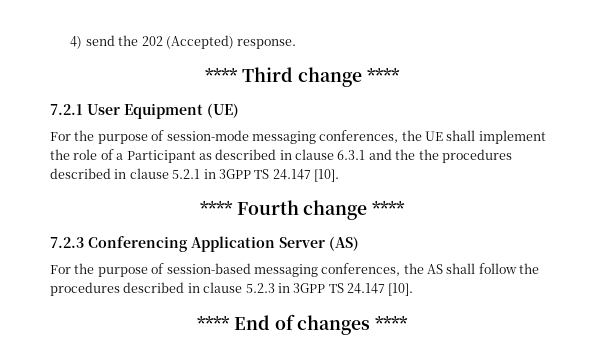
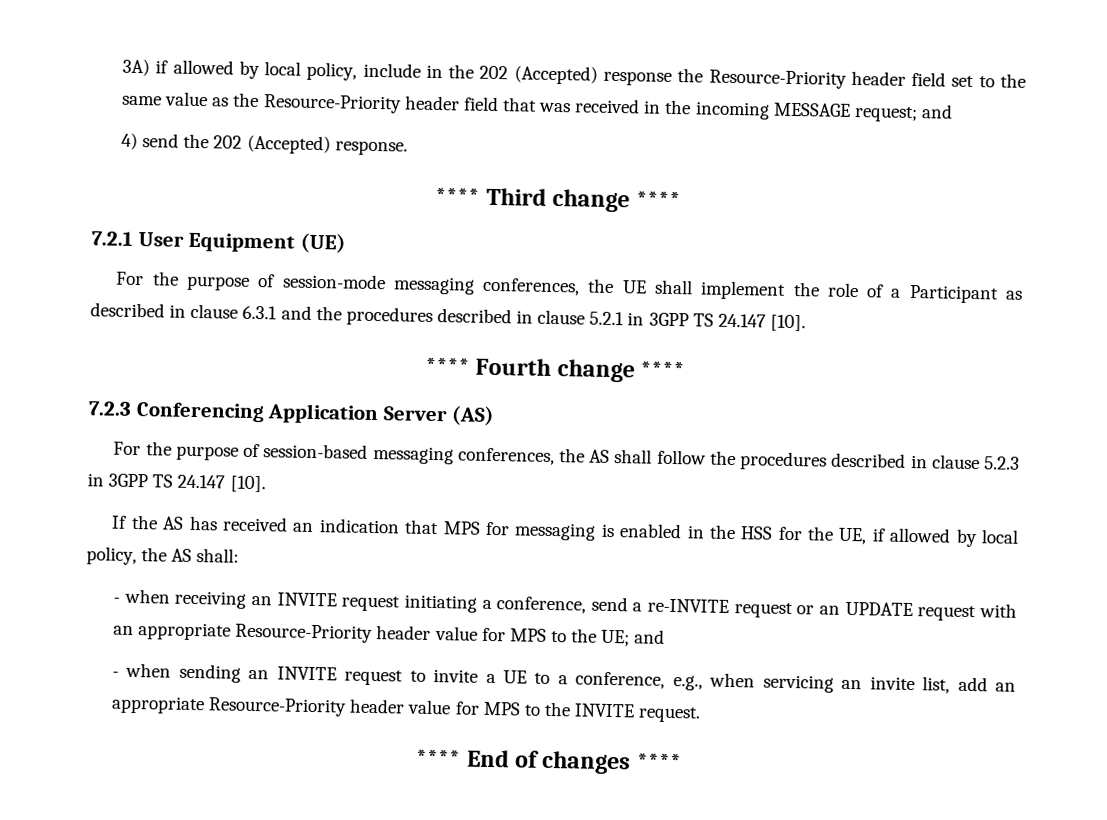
+ 3A) if allowed by local policy, include in the 202 (Accepted) response the Resource-Priority header field set to the same value as the Resource-Priority header field that was received in the incoming MESSAGE request; and
- For the purpose of session-mode messaging conferences, the UE shall implement the role of a Participant as described in clause 6.3.1 and the the procedures described in clause 5.2.1 in 3GPP TS 24.147 [10].
+ For the purpose of session-mode messaging conferences, the UE shall implement the role of a Participant as described in clause 6.3.1 and the procedures described in clause 5.2.1 in 3GPP TS 24.147 [10].
+ If the AS has received an indication that MPS for messaging is enabled in the HSS for the UE, if allowed by local policy, the AS shall:
+ - when receiving an INVITE request initiating a conference, send a re-INVITE request or an UPDATE request with an appropriate Resource-Priority header value for MPS to the UE; and
+ - when sending an INVITE request to invite a UE to a conference, e.g., when servicing an invite list, add an appropriate Resource-Priority header value for MPS to the INVITE request.

